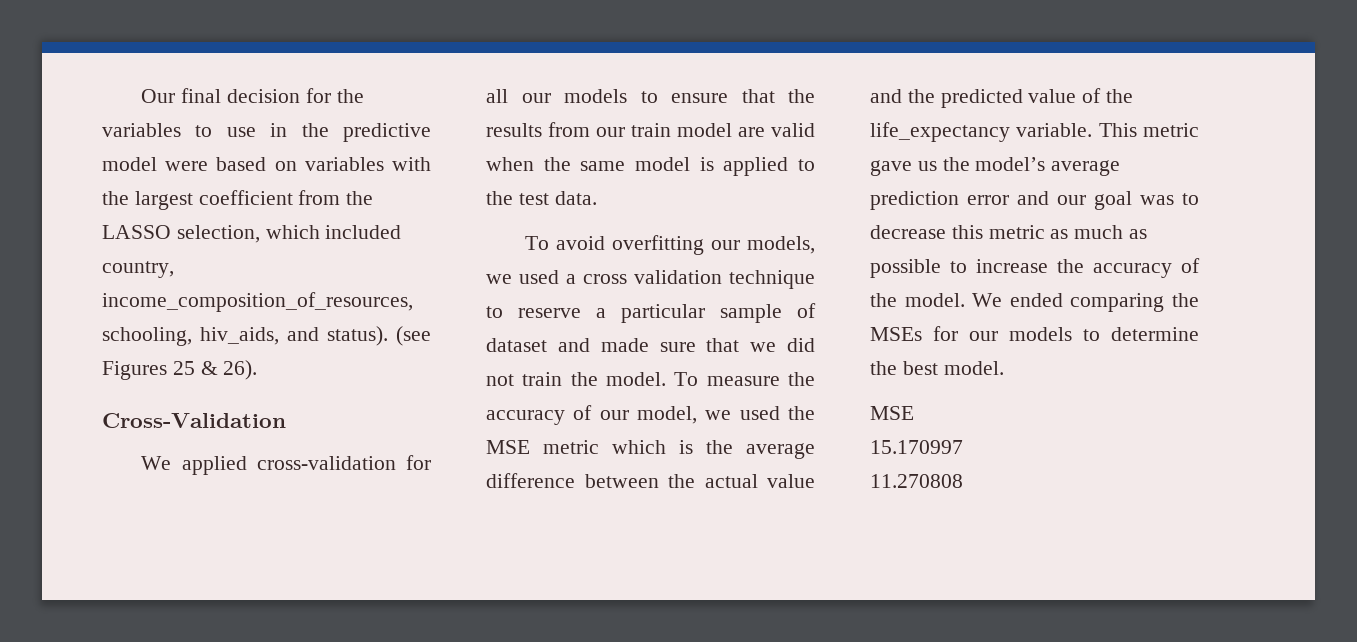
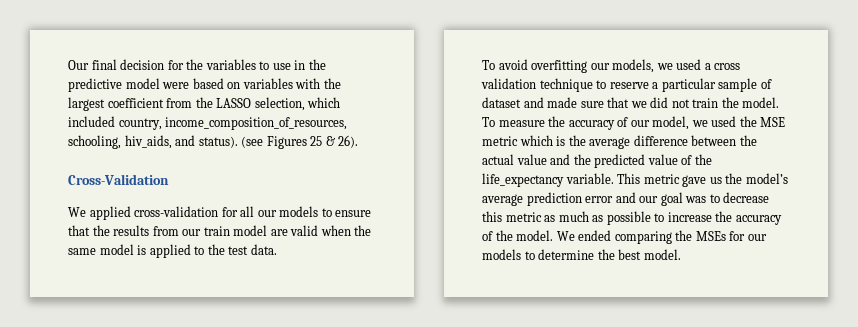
  We ended comparing the MSEs for our models to determine the best model.
- MSE
- 15.170997
- 11.270808

